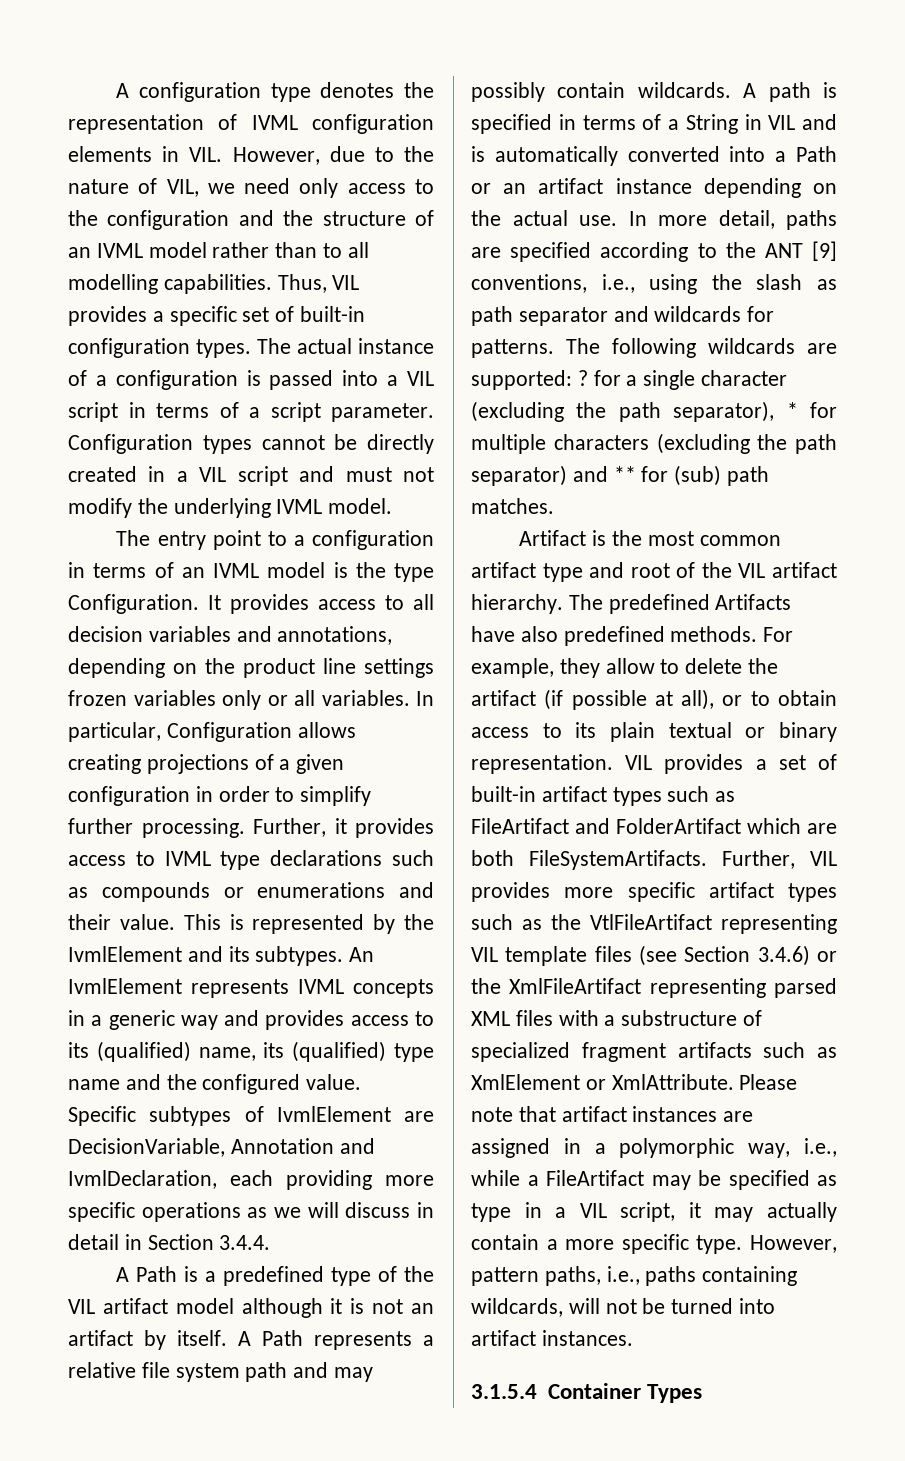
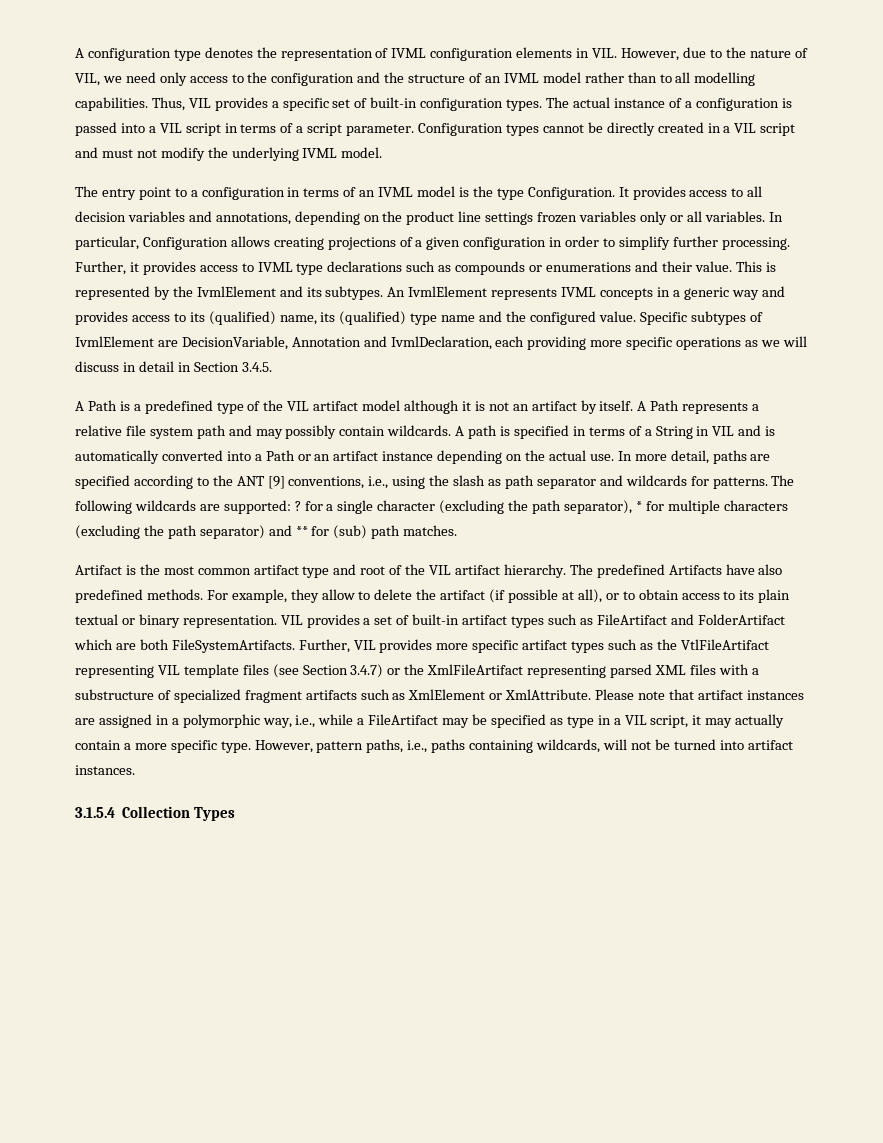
- Specific subtypes of IvmlElement are DecisionVariable, Annotation and IvmlDeclaration, each providing more specific operations as we will discuss in detail in Section 3.4.4.
+ Specific subtypes of IvmlElement are DecisionVariable, Annotation and IvmlDeclaration, each providing more specific operations as we will discuss in detail in Section 3.4.5.
- Further, VIL provides more specific artifact types such as the VtlFileArtifact representing VIL template files (see Section 3.4.6) or the XmlFileArtifact representing parsed XML files with a substructure of specialized fragment artifacts such as XmlElement or XmlAttribute.
+ Further, VIL provides more specific artifact types such as the VtlFileArtifact representing VIL template files (see Section 3.4.7) or the XmlFileArtifact representing parsed XML files with a substructure of specialized fragment artifacts such as XmlElement or XmlAttribute.
- 3.1.5.4 Container Types
+ 3.1.5.4 Collection Types

